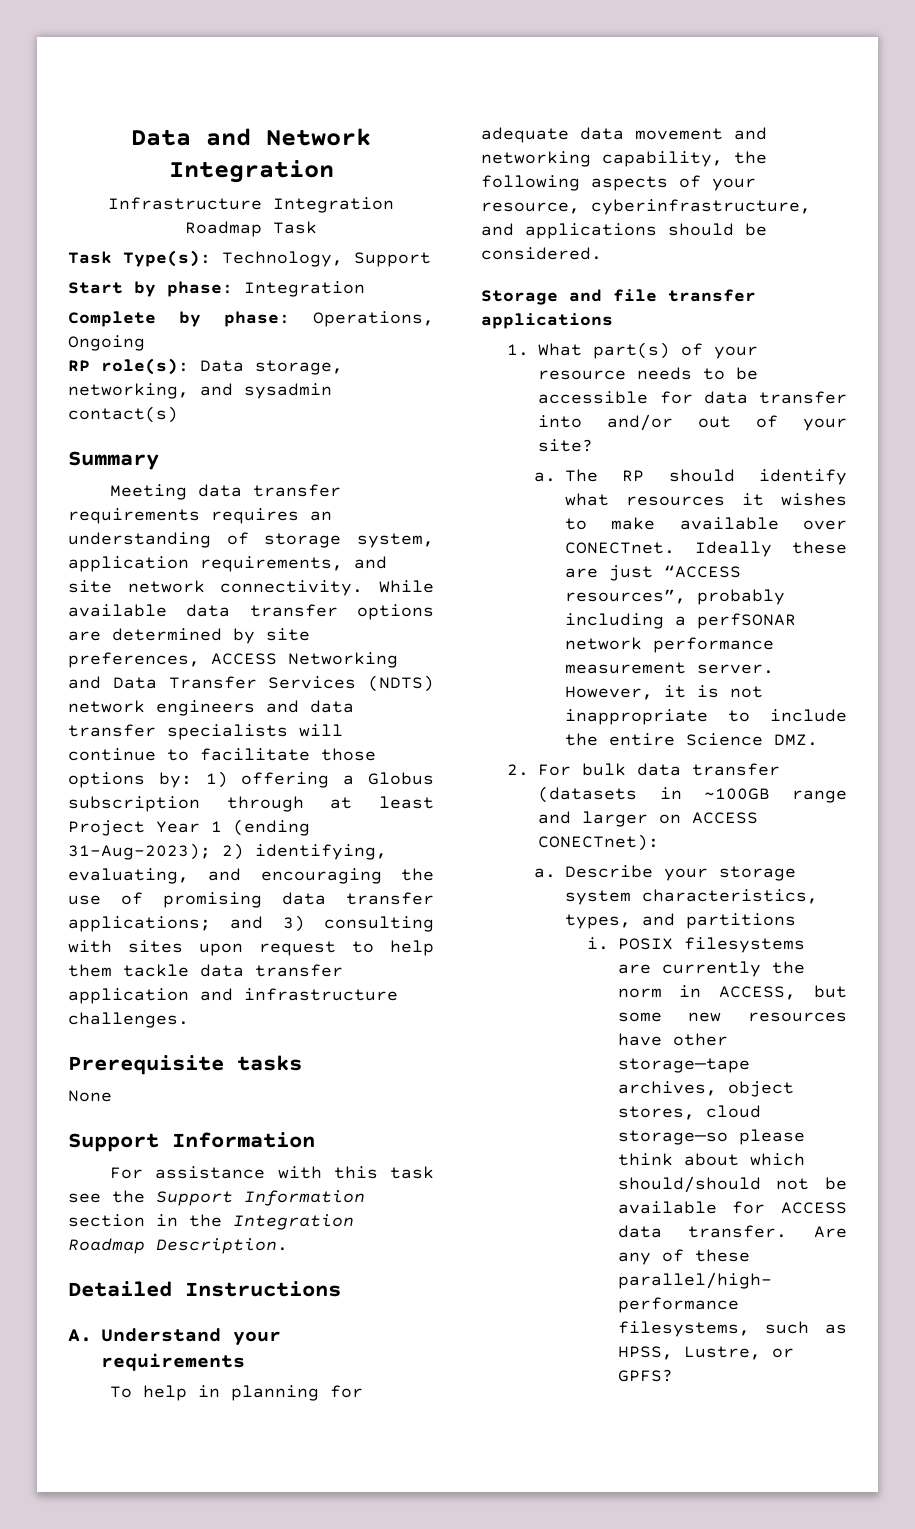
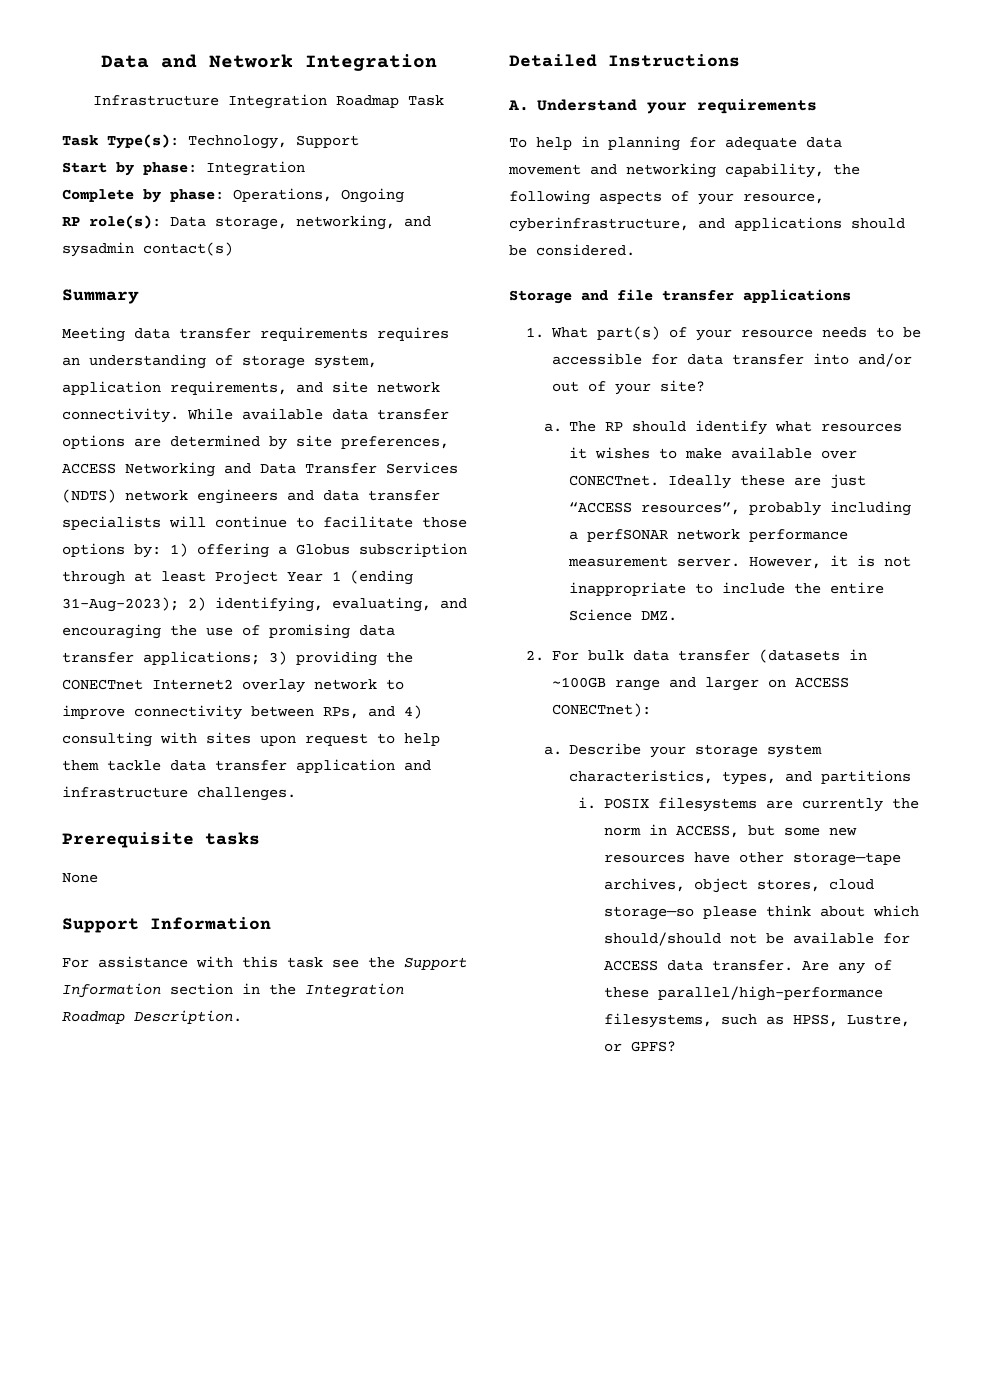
- and 3) consulting with sites upon request to help them tackle data transfer application and infrastructure challenges.
+ 3) providing the CONECTnet Internet2 overlay network to improve connectivity between RPs, and 4) consulting with sites upon request to help them tackle data transfer application and infrastructure challenges.

